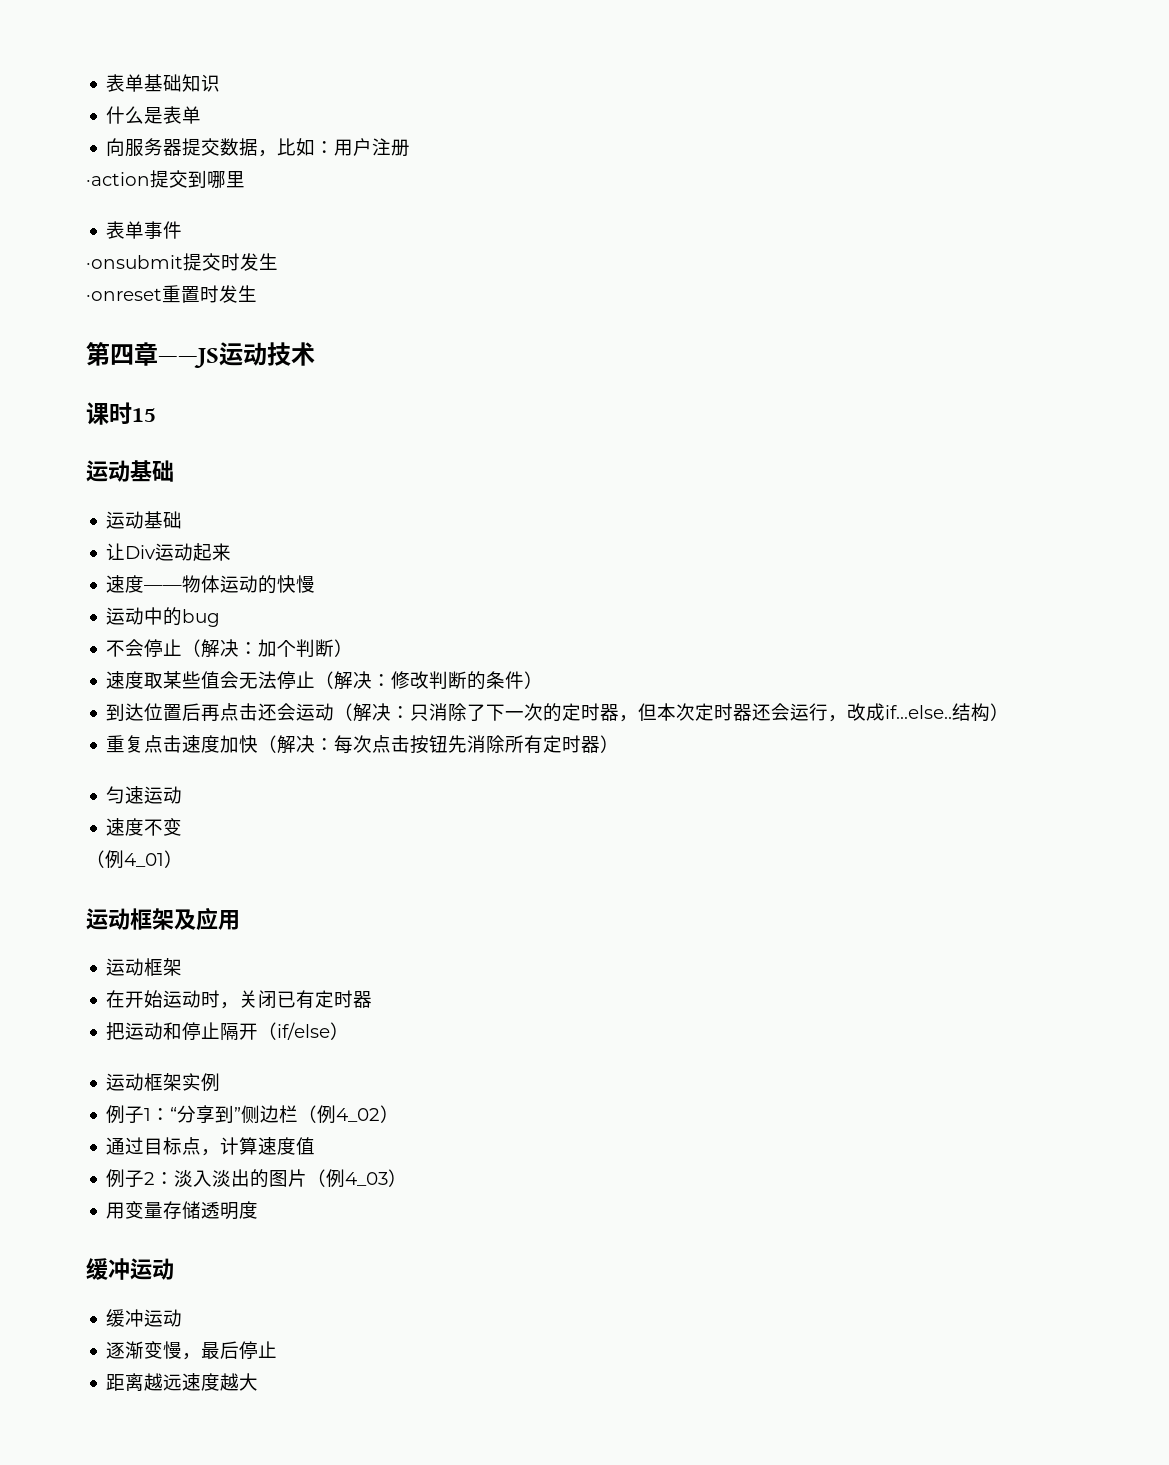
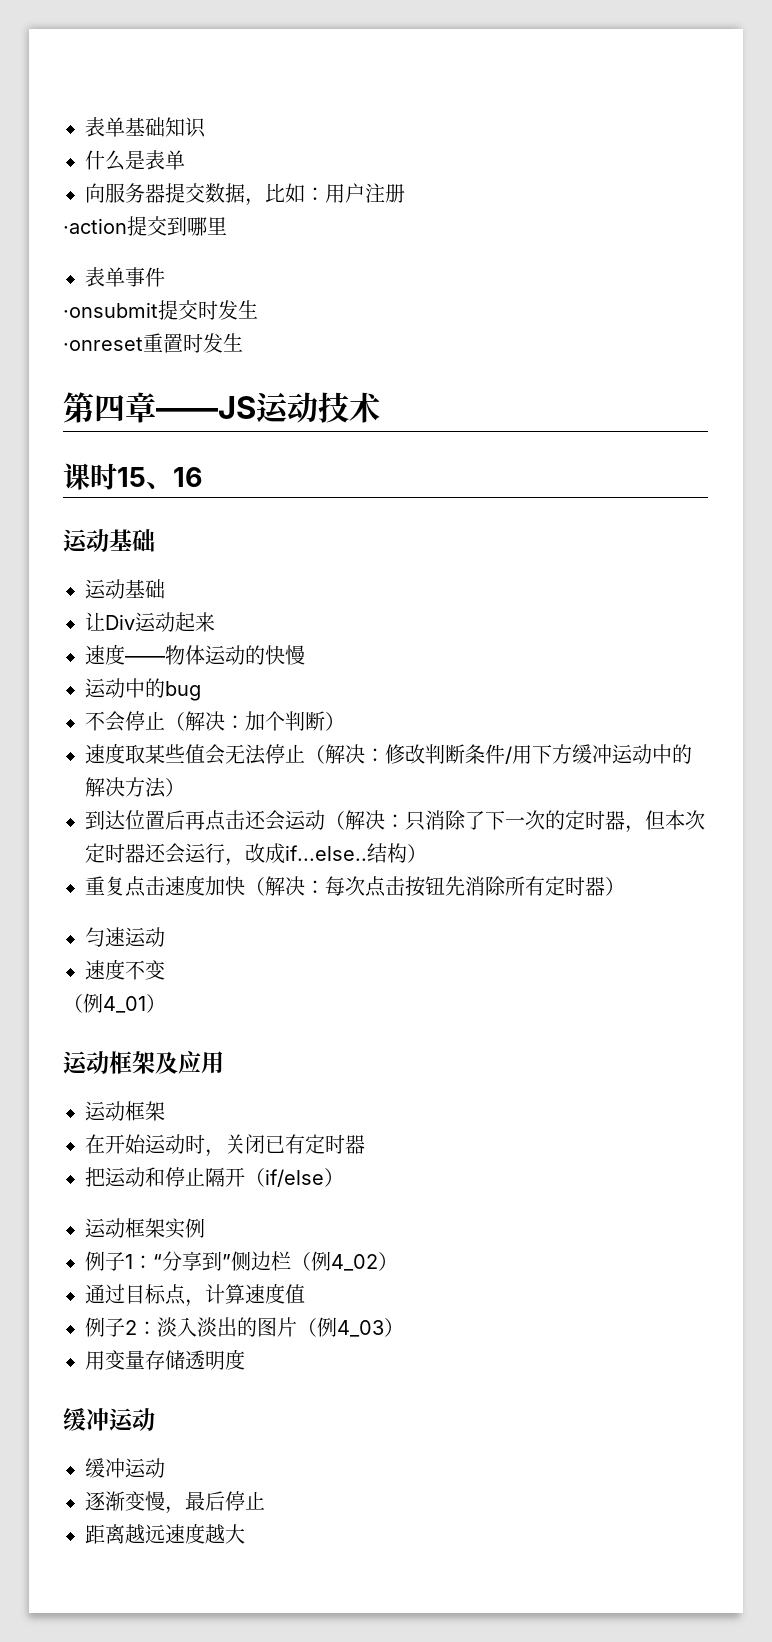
- 课时15
+ 课时15、16
- 速度取某些值会无法停止（解决：修改判断的条件）
+ 速度取某些值会无法停止（解决：修改判断条件/用下方缓冲运动中的解决方法）

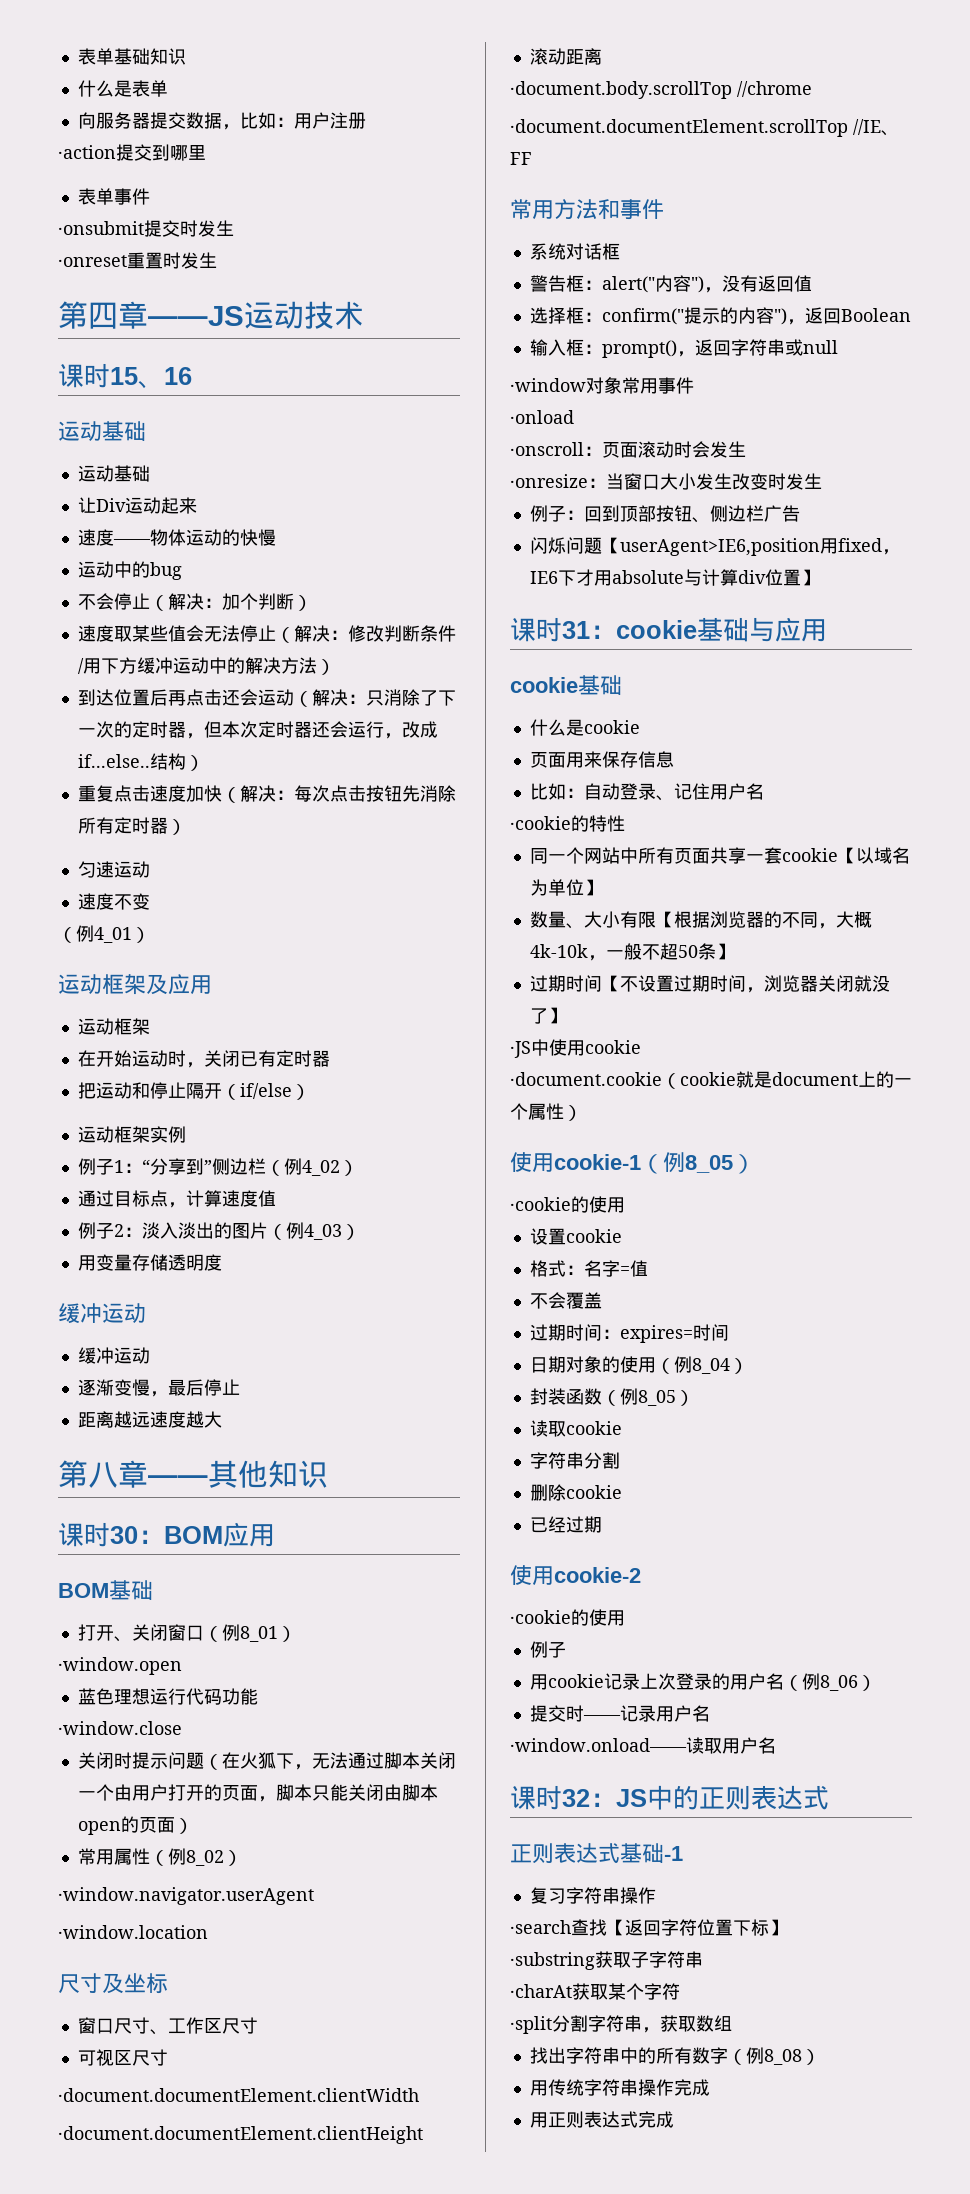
+ 第八章——其他知识
+ 课时30：BOM应用
+ BOM基础
+ 打开、关闭窗口（例8_01）
+ ·window.open
+ 蓝色理想运行代码功能
+ ·window.close
+ 关闭时提示问题（在火狐下，无法通过脚本关闭一个由用户打开的页面，脚本只能关闭由脚本open的页面）
+ 常用属性（例8_02）
+ ·window.navigator.userAgent
+ ·window.location
+ 尺寸及坐标
+ 窗口尺寸、工作区尺寸
+ 可视区尺寸
+ ·document.documentElement.clientWidth
+ ·document.documentElement.clientHeight
+ 滚动距离
+ ·document.body.scrollTop //chrome
+ ·document.documentElement.scrollTop //IE、FF
+ 常用方法和事件
+ 系统对话框
+ 警告框：alert("内容")，没有返回值
+ 选择框：confirm("提示的内容")，返回Boolean
+ 输入框：prompt()，返回字符串或null
+ ·window对象常用事件
+ ·onload
+ ·onscroll：页面滚动时会发生
+ ·onresize：当窗口大小发生改变时发生
+ 例子：回到顶部按钮、侧边栏广告
+ 闪烁问题【userAgent>IE6,position用fixed，IE6下才用absolute与计算div位置】
+ 课时31：cookie基础与应用
+ cookie基础
+ 什么是cookie
+ 页面用来保存信息
+ 比如：自动登录、记住用户名
+ ·cookie的特性
+ 同一个网站中所有页面共享一套cookie【以域名为单位】
+ 数量、大小有限【根据浏览器的不同，大概4k-10k，一般不超50条】
+ 过期时间【不设置过期时间，浏览器关闭就没了】
+ ·JS中使用cookie
+ ·document.cookie（cookie就是document上的一个属性）
+ 使用cookie-1（例8_05）
+ ·cookie的使用
+ 设置cookie
+ 格式：名字=值
+ 不会覆盖
+ 过期时间：expires=时间
+ 日期对象的使用（例8_04）
+ 封装函数（例8_05）
+ 读取cookie
+ 字符串分割
+ 删除cookie
+ 已经过期
+ 使用cookie-2
+ ·cookie的使用
+ 例子
+ 用cookie记录上次登录的用户名（例8_06）
+ 提交时——记录用户名
+ ·window.onload——读取用户名
+ 课时32：JS中的正则表达式
+ 正则表达式基础-1
+ 复习字符串操作
+ ·search查找【返回字符位置下标】
+ ·substring获取子字符串
+ ·charAt获取某个字符
+ ·split分割字符串，获取数组
+ 找出字符串中的所有数字（例8_08）
+ 用传统字符串操作完成
+ 用正则表达式完成

